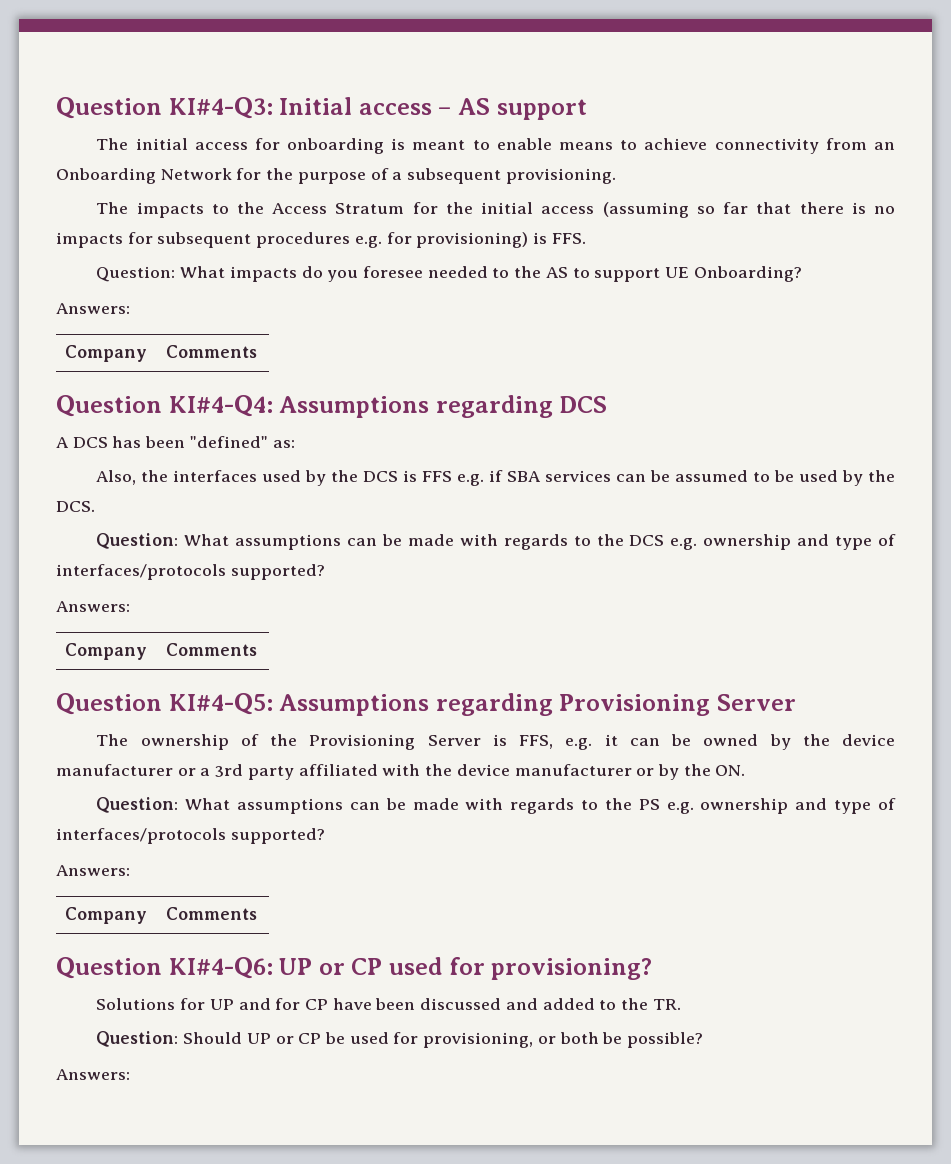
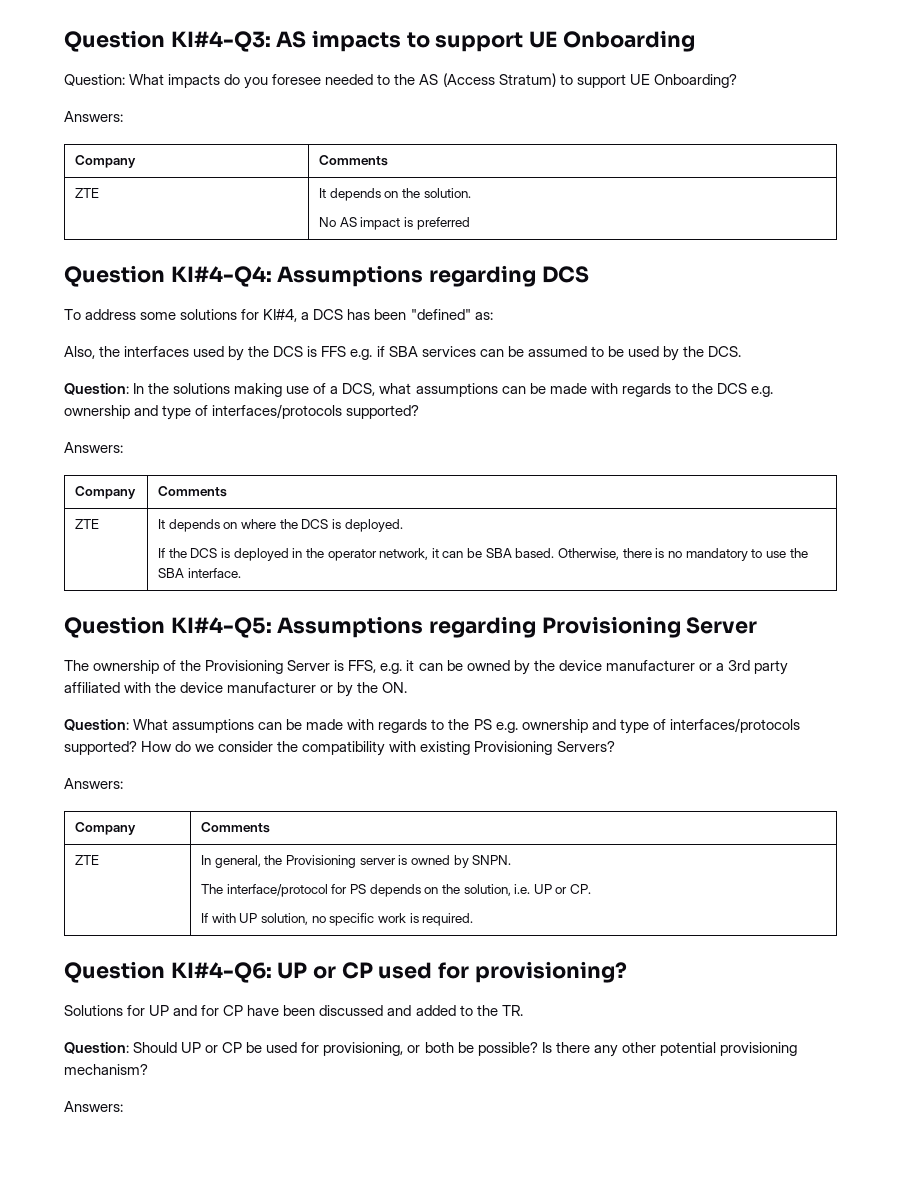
- Question KI#4-Q3: Initial access – AS support
- The initial access for onboarding is meant to enable means to achieve connectivity from an Onboarding Network for the purpose of a subsequent provisioning.
- The impacts to the Access Stratum for the initial access (assuming so far that there is no impacts for subsequent procedures e.g. for provisioning) is FFS.
+ Question KI#4-Q3: AS impacts to support UE Onboarding
- Question: What impacts do you foresee needed to the AS to support UE Onboarding?
+ Question: What impacts do you foresee needed to the AS (Access Stratum) to support UE Onboarding?
+ ZTE | It depends on the solution.
+ No AS impact is preferred
- A DCS has been "defined" as:
+ To address some solutions for KI#4, a DCS has been "defined" as:
- Question: What assumptions can be made with regards to the DCS e.g. ownership and type of interfaces/protocols supported?
+ Question: In the solutions making use of a DCS, what assumptions can be made with regards to the DCS e.g. ownership and type of interfaces/protocols supported?
+ ZTE | It depends on where the DCS is deployed.
+ If the DCS is deployed in the operator network, it can be SBA based. Otherwise, there is no mandatory to use the SBA interface.
- Question: What assumptions can be made with regards to the PS e.g. ownership and type of interfaces/protocols supported?
+ Question: What assumptions can be made with regards to the PS e.g. ownership and type of interfaces/protocols supported? How do we consider the compatibility with existing Provisioning Servers?
  Answers:
  Company | Comments
+ ZTE | In general, the Provisioning server is owned by SNPN.
+ The interface/protocol for PS depends on the solution, i.e. UP or CP.
+ If with UP solution, no specific work is required.
+ Is there any other potential provisioning mechanism?

